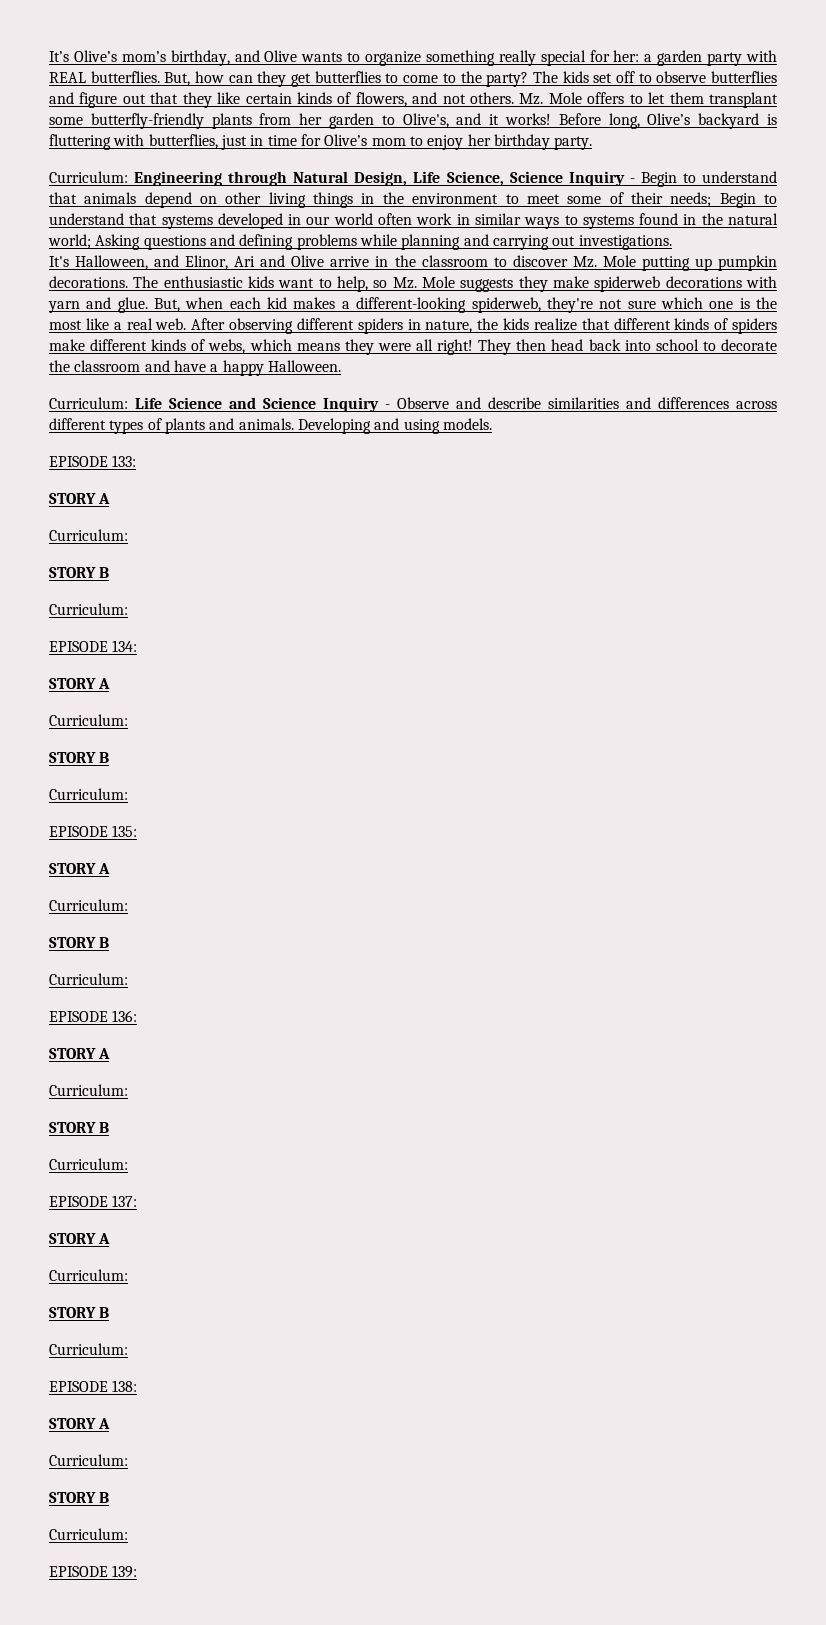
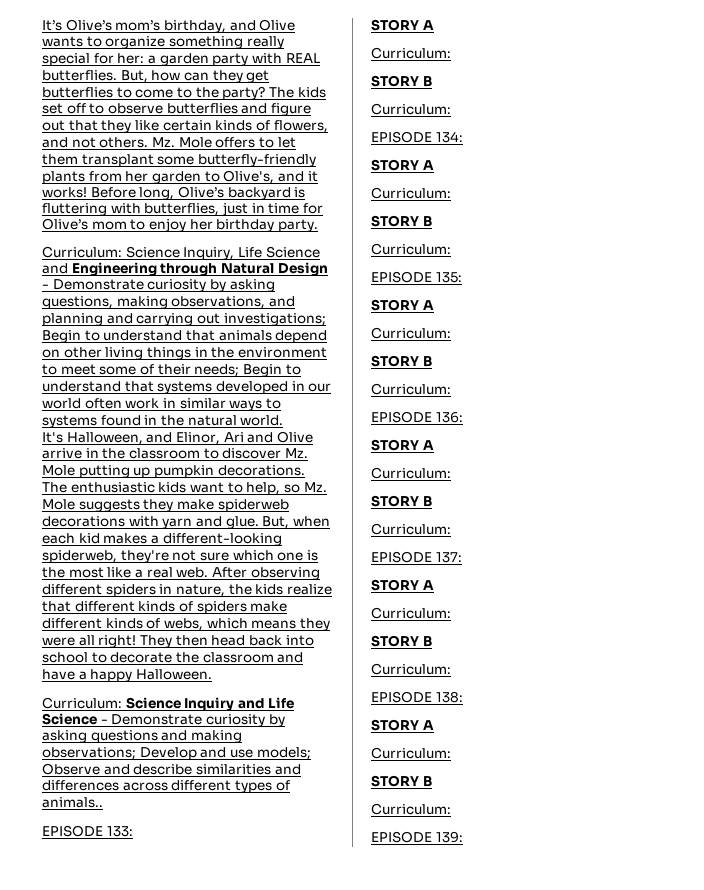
- Curriculum: Engineering through Natural Design, Life Science, Science Inquiry - Begin to understand that animals depend on other living things in the environment to meet some of their needs; Begin to understand that systems developed in our world often work in similar ways to systems found in the natural world; Asking questions and defining problems while planning and carrying out investigations.
+ Curriculum: Science Inquiry, Life Science and Engineering through Natural Design - Demonstrate curiosity by asking questions, making observations, and planning and carrying out investigations; Begin to understand that animals depend on other living things in the environment to meet some of their needs; Begin to understand that systems developed in our world often work in similar ways to systems found in the natural world.
- Curriculum: Life Science and Science Inquiry - Observe and describe similarities and differences across different types of plants and animals. Developing and using models.
+ Curriculum: Science Inquiry and Life Science - Demonstrate curiosity by asking questions and making observations; Develop and use models; Observe and describe similarities and differences across different types of animals..

